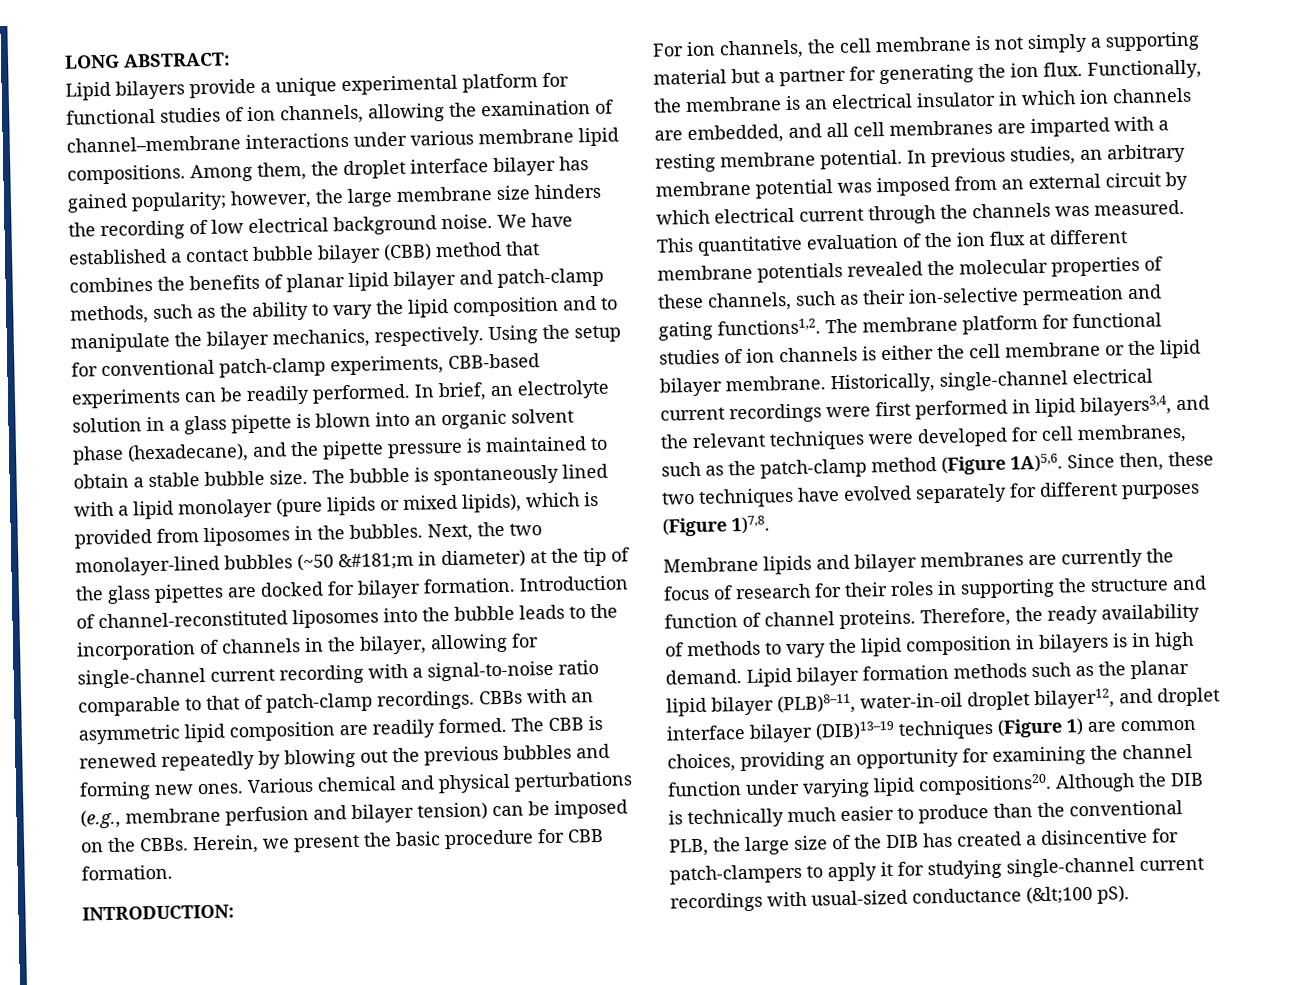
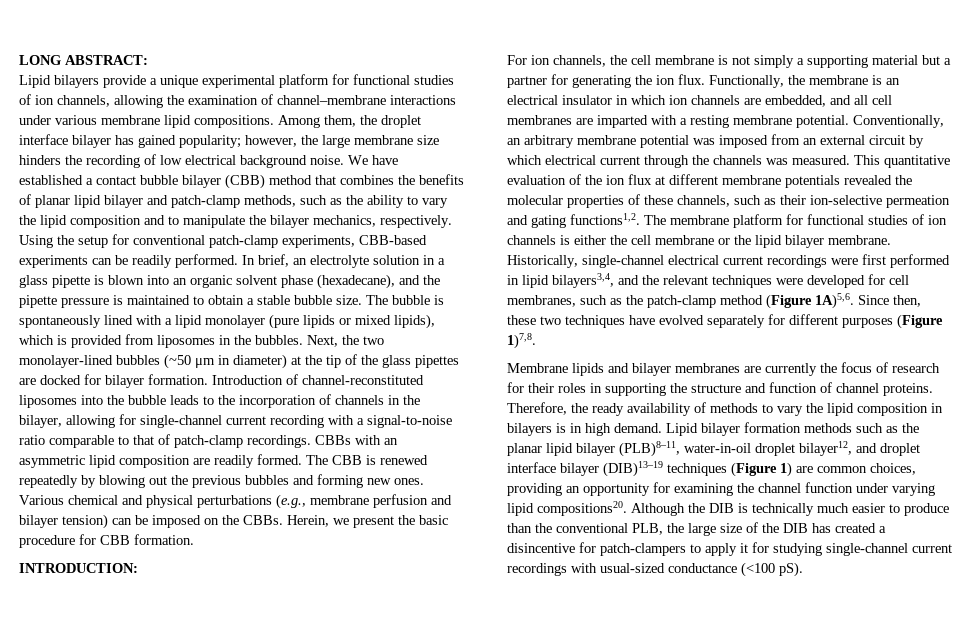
- Next, the two monolayer-lined bubbles (~50 &#181;m in diameter) at the tip of the glass pipettes are docked for bilayer formation.
+ Next, the two monolayer-lined bubbles (~50 μm in diameter) at the tip of the glass pipettes are docked for bilayer formation.
- In previous studies, an arbitrary membrane potential was imposed from an external circuit by which electrical current through the channels was measured.
+ Conventionally, an arbitrary membrane potential was imposed from an external circuit by which electrical current through the channels was measured.
- Although the DIB is technically much easier to produce than the conventional PLB, the large size of the DIB has created a disincentive for patch-clampers to apply it for studying single-channel current recordings with usual-sized conductance (&lt;100 pS).
+ Although the DIB is technically much easier to produce than the conventional PLB, the large size of the DIB has created a disincentive for patch-clampers to apply it for studying single-channel current recordings with usual-sized conductance (<100 pS).

